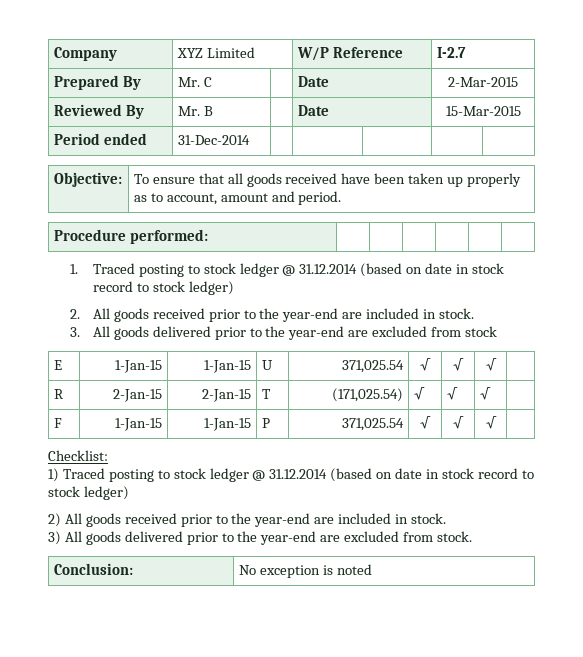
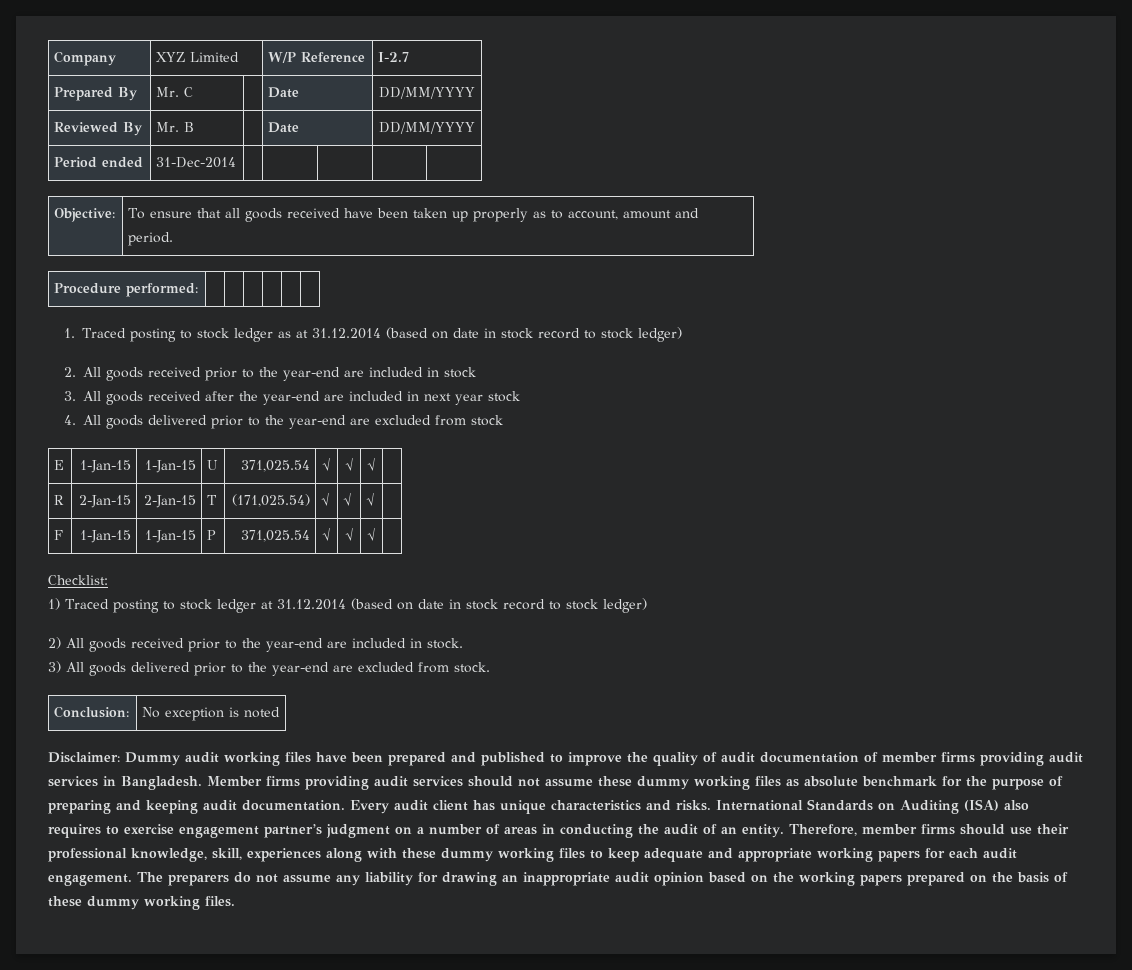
- Prepared By | Mr. C | | Date | 2-Mar-2015
+ Prepared By | Mr. C | | Date | DD/MM/YYYY
- Reviewed By | Mr. B | | Date | 15-Mar-2015
+ Reviewed By | Mr. B | | Date | DD/MM/YYYY
- 1. Traced posting to stock ledger @ 31.12.2014 (based on date in stock record to stock ledger)
+ 1. Traced posting to stock ledger as at 31.12.2014 (based on date in stock record to stock ledger)
- 2. All goods received prior to the year-end are included in stock.
- 3. All goods delivered prior to the year-end are excluded from stock
+ 2. All goods received prior to the year-end are included in stock
+ 3. All goods received after the year-end are included in next year stock
+ 4. All goods delivered prior to the year-end are excluded from stock
- 1) Traced posting to stock ledger @ 31.12.2014 (based on date in stock record to stock ledger)
+ 1) Traced posting to stock ledger at 31.12.2014 (based on date in stock record to stock ledger)
+ Disclaimer: Dummy audit working files have been prepared and published to improve the quality of audit documentation of member firms providing audit services in Bangladesh. Member firms providing audit services should not assume these dummy working files as absolute benchmark for the purpose of preparing and keeping audit documentation. Every audit client has unique characteristics and risks. International Standards on Auditing (ISA) also requires to exercise engagement partner’s judgment on a number of areas in conducting the audit of an entity. Therefore, member firms should use their professional knowledge, skill, experiences along with these dummy working files to keep adequate and appropriate working papers for each audit engagement. The preparers do not assume any liability for drawing an inappropriate audit opinion based on the working papers prepared on the basis of these dummy working files.

